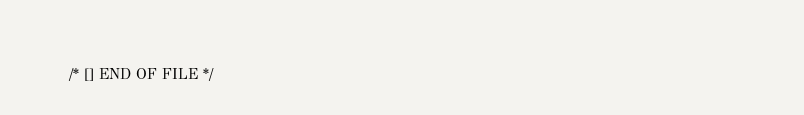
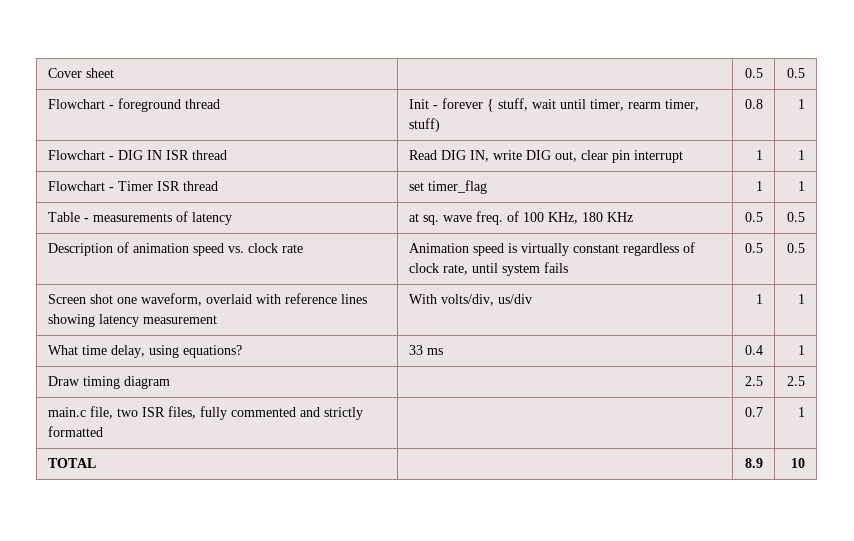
- /* [] END OF FILE */
+ Cover sheet | | 0.5 | 0.5
+ Flowchart - foreground thread | Init - forever { stuff, wait until timer, rearm timer, stuff) | 0.8 | 1
+ Flowchart - DIG IN ISR thread | Read DIG IN, write DIG out, clear pin interrupt | 1 | 1
+ Flowchart - Timer ISR thread | set timer_flag | 1 | 1
+ Table - measurements of latency | at sq. wave freq. of 100 KHz, 180 KHz | 0.5 | 0.5
+ Description of animation speed vs. clock rate | Animation speed is virtually constant regardless of clock rate, until system fails | 0.5 | 0.5
+ Screen shot one waveform, overlaid with reference lines showing latency measurement | With volts/div, us/div | 1 | 1
+ What time delay, using equations? | 33 ms | 0.4 | 1
+ Draw timing diagram | | 2.5 | 2.5
+ main.c file, two ISR files, fully commented and strictly formatted | | 0.7 | 1
+ TOTAL | | 8.9 | 10

